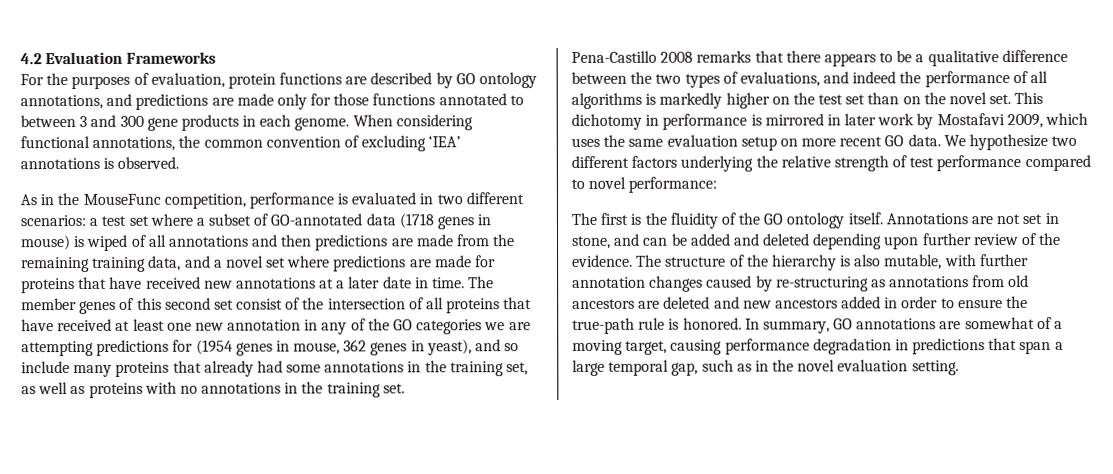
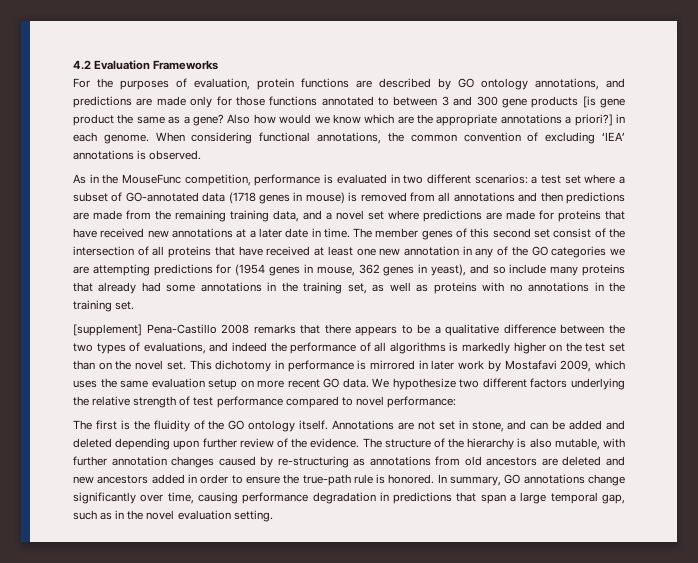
- For the purposes of evaluation, protein functions are described by GO ontology annotations, and predictions are made only for those functions annotated to between 3 and 300 gene products in each genome.
+ For the purposes of evaluation, protein functions are described by GO ontology annotations, and predictions are made only for those functions annotated to between 3 and 300 gene products [is gene product the same as a gene? Also how would we know which are the appropriate annotations a priori?] in each genome.
- As in the MouseFunc competition, performance is evaluated in two different scenarios: a test set where a subset of GO-annotated data (1718 genes in mouse) is wiped of all annotations and then predictions are made from the remaining training data, and a novel set where predictions are made for proteins that have received new annotations at a later date in time.
+ As in the MouseFunc competition, performance is evaluated in two different scenarios: a test set where a subset of GO-annotated data (1718 genes in mouse) is removed from all annotations and then predictions are made from the remaining training data, and a novel set where predictions are made for proteins that have received new annotations at a later date in time.
- Pena-Castillo 2008 remarks that there appears to be a qualitative difference between the two types of evaluations, and indeed the performance of all algorithms is markedly higher on the test set than on the novel set.
+ [supplement] Pena-Castillo 2008 remarks that there appears to be a qualitative difference between the two types of evaluations, and indeed the performance of all algorithms is markedly higher on the test set than on the novel set.
- In summary, GO annotations are somewhat of a moving target, causing performance degradation in predictions that span a large temporal gap, such as in the novel evaluation setting.
+ In summary, GO annotations change significantly over time, causing performance degradation in predictions that span a large temporal gap, such as in the novel evaluation setting.

